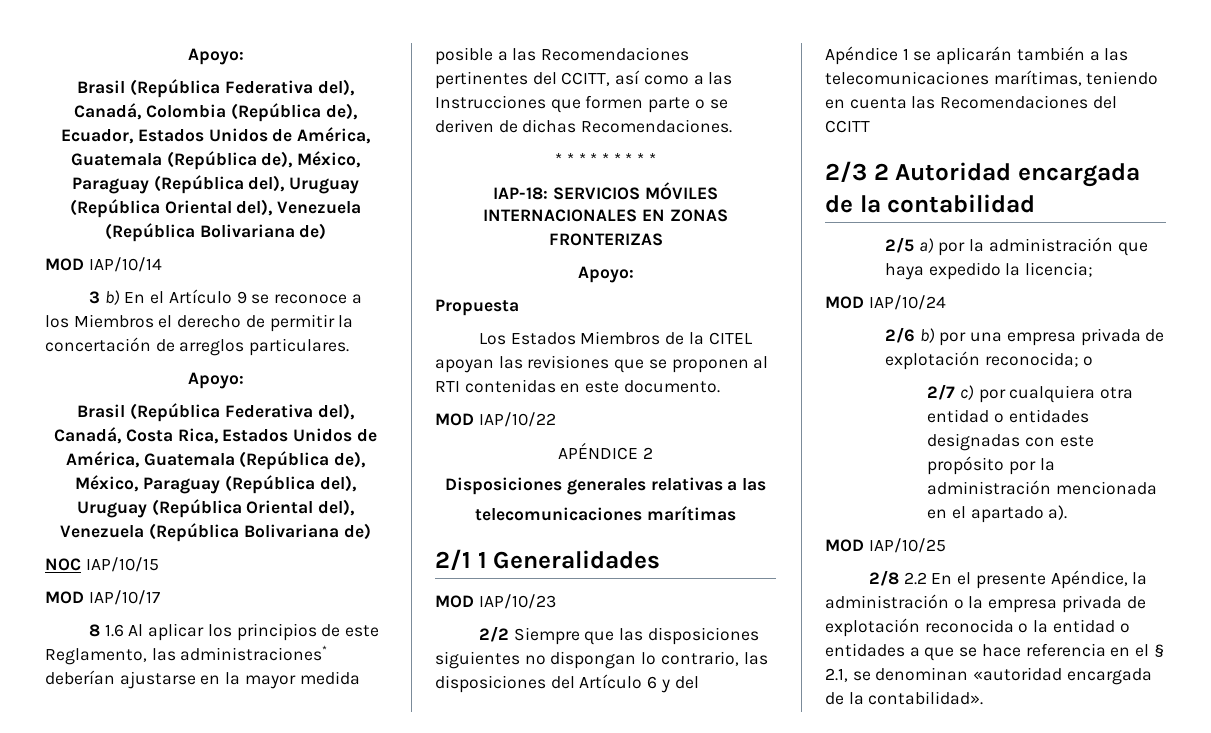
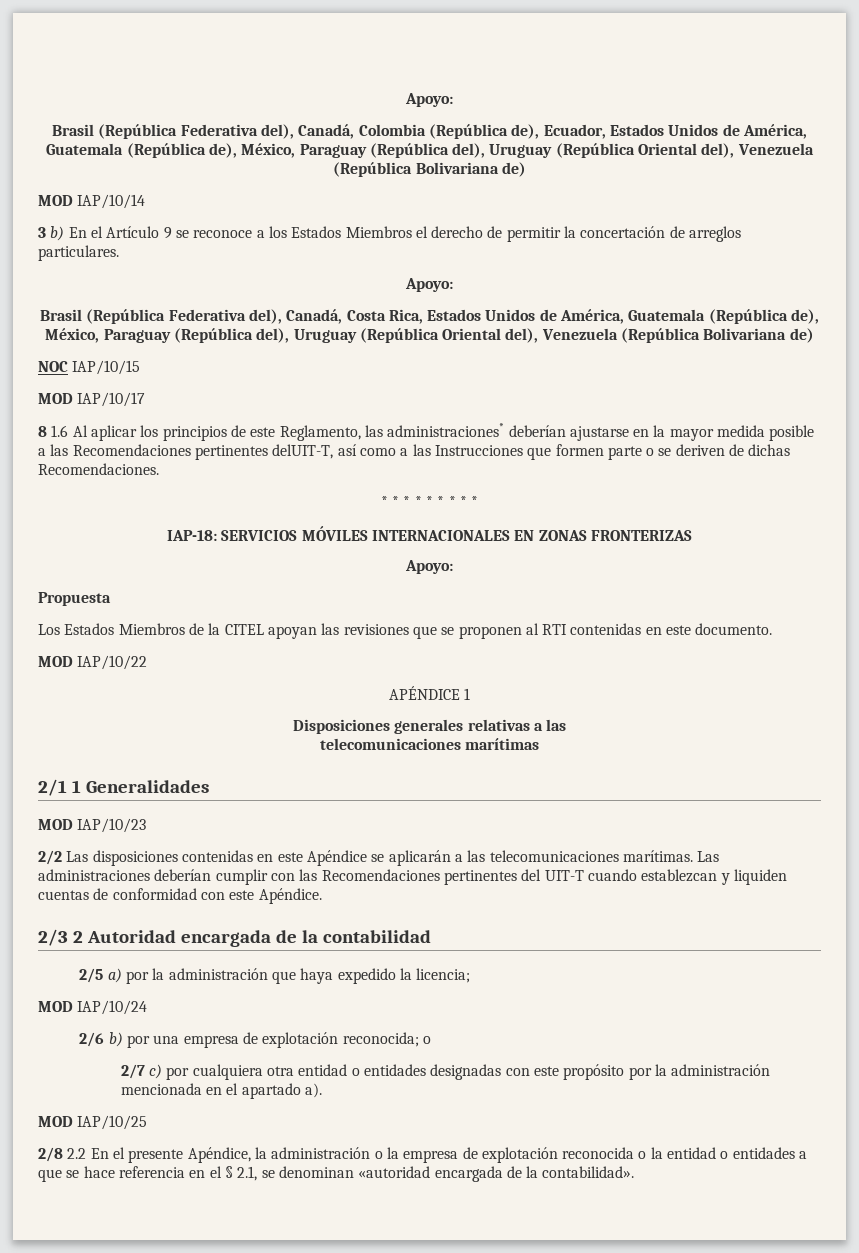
- 3 b) En el Artículo 9 se reconoce a los Miembros el derecho de permitir la concertación de arreglos particulares.
+ 3 b) En el Artículo 9 se reconoce a los Estados Miembros el derecho de permitir la concertación de arreglos particulares.
- 8 1.6 Al aplicar los principios de este Reglamento, las administraciones* deberían ajustarse en la mayor medida posible a las Recomendaciones pertinentes del CCITT, así como a las Instrucciones que formen parte o se deriven de dichas Recomendaciones.
+ 8 1.6 Al aplicar los principios de este Reglamento, las administraciones* deberían ajustarse en la mayor medida posible a las Recomendaciones pertinentes delUIT-T, así como a las Instrucciones que formen parte o se deriven de dichas Recomendaciones.
- APÉNDICE 2
+ APÉNDICE 1
- 2/2 Siempre que las disposiciones siguientes no dispongan lo contrario, las disposiciones del Artículo 6 y del Apéndice 1 se aplicarán también a las telecomunicaciones marítimas, teniendo en cuenta las Recomendaciones del CCITT
+ 2/2 Las disposiciones contenidas en este Apéndice se aplicarán a las telecomunicaciones marítimas. Las administraciones deberían cumplir con las Recomendaciones pertinentes del UIT-T cuando establezcan y liquiden cuentas de conformidad con este Apéndice.
- 2/6 b) por una empresa privada de explotación reconocida; o
+ 2/6 b) por una empresa de explotación reconocida; o
- 2/8 2.2 En el presente Apéndice, la administración o la empresa privada de explotación reconocida o la entidad o entidades a que se hace referencia en el § 2.1, se denominan «autoridad encargada de la contabilidad».
+ 2/8 2.2 En el presente Apéndice, la administración o la empresa de explotación reconocida o la entidad o entidades a que se hace referencia en el § 2.1, se denominan «autoridad encargada de la contabilidad».

